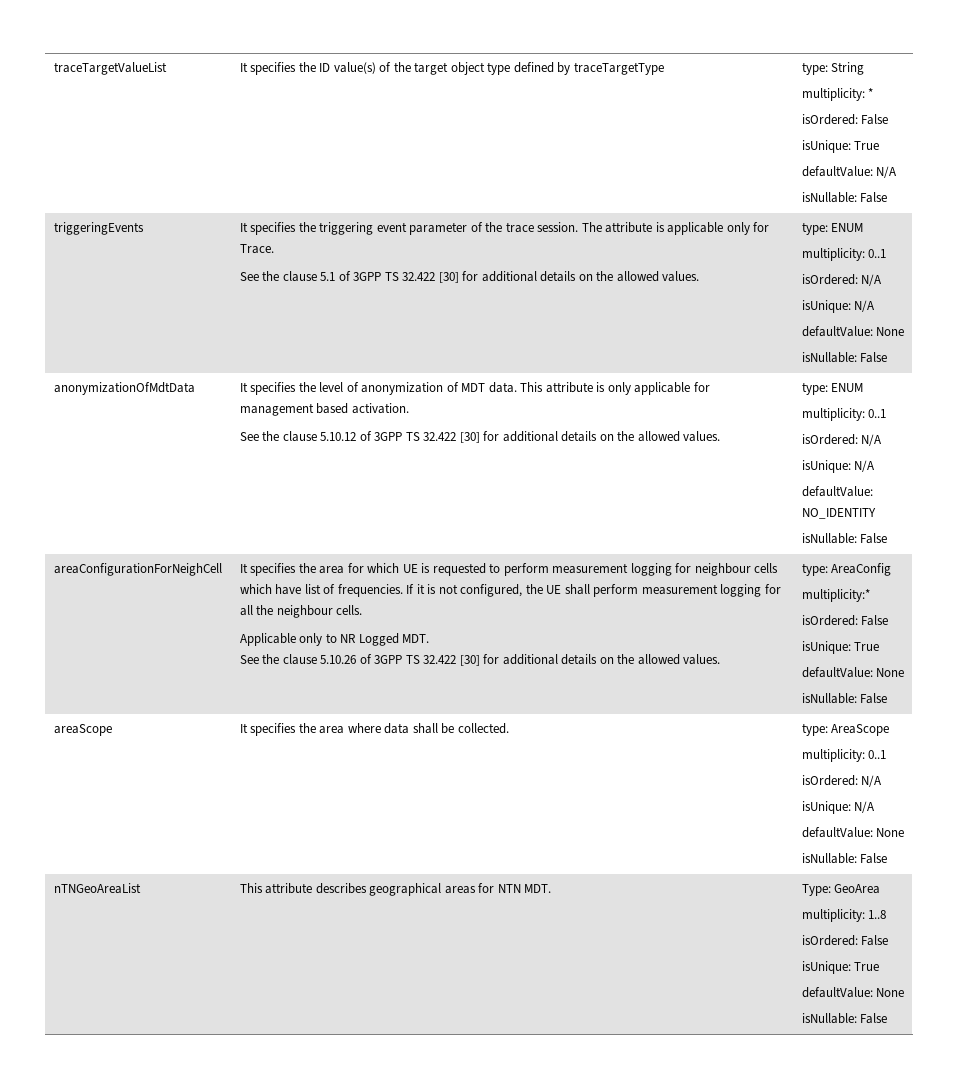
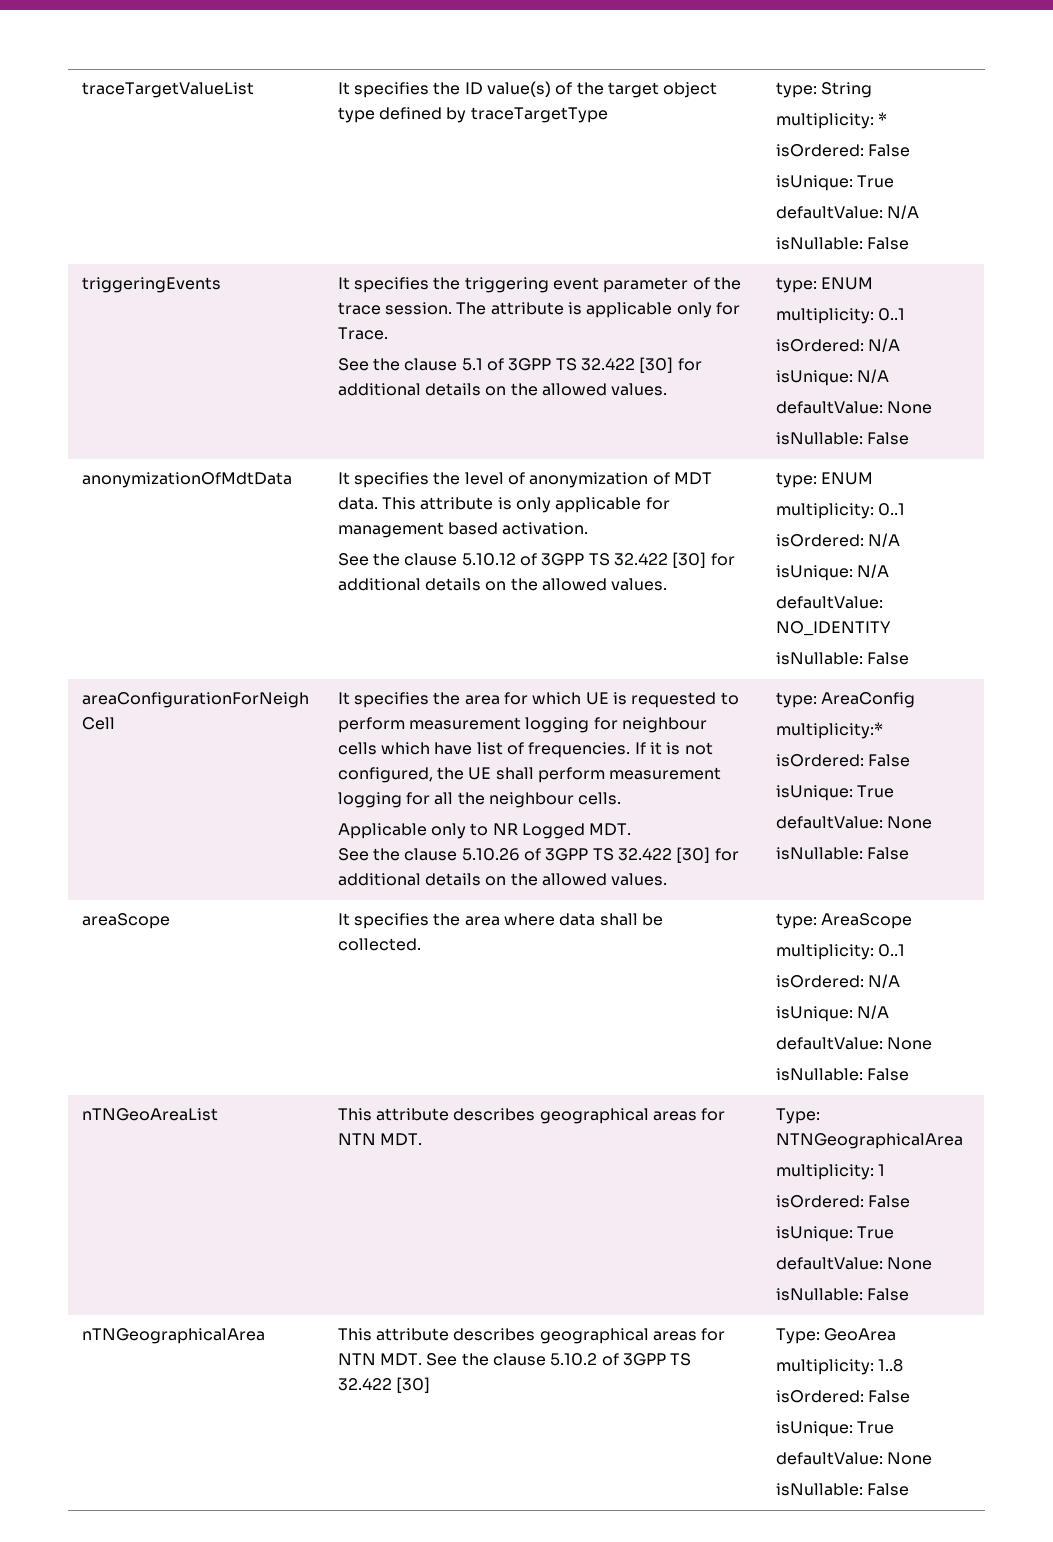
- nTNGeoAreaList | This attribute describes geographical areas for NTN MDT. | Type: GeoArea
+ nTNGeoAreaList | This attribute describes geographical areas for NTN MDT. | Type: NTNGeographicalArea
+ multiplicity: 1
+ isOrdered: False
+ isUnique: True
+ defaultValue: None
+ isNullable: False
+ nTNGeographicalArea | This attribute describes geographical areas for NTN MDT. See the clause 5.10.2 of 3GPP TS 32.422 [30] | Type: GeoArea

